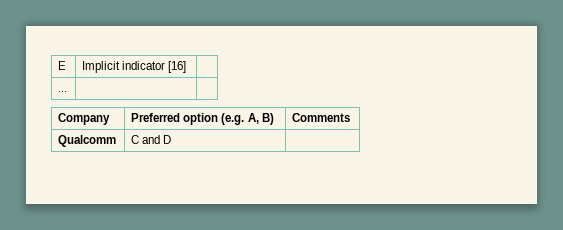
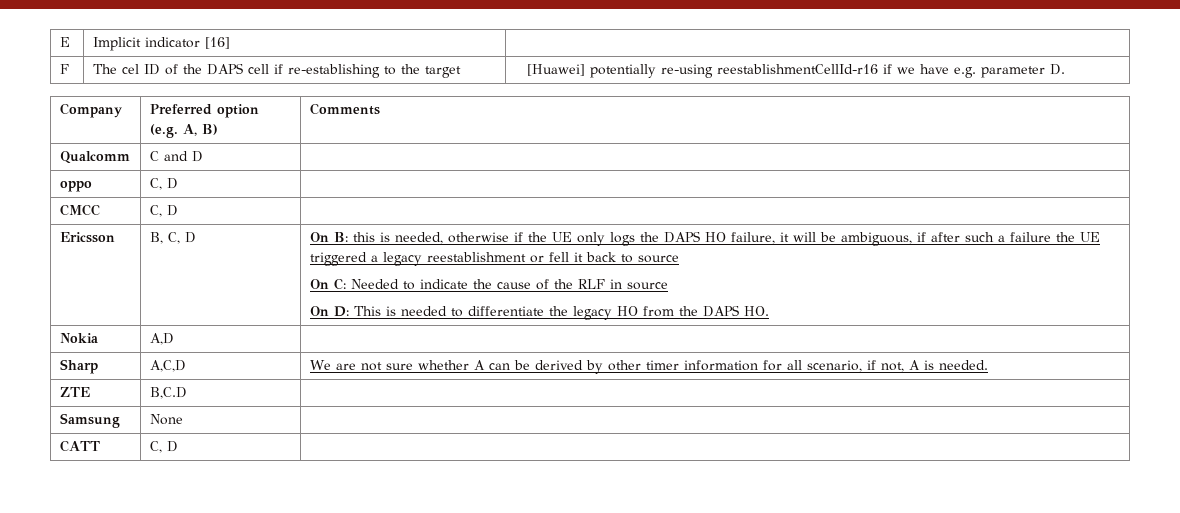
- ... | |
+ F | The cel ID of the DAPS cell if re-establishing to the target | [Huawei] potentially re-using reestablishmentCellId-r16 if we have e.g. parameter D.
+ oppo | C, D |
+ CMCC | C, D |
+ Ericsson | B, C, D | On B: this is needed, otherwise if the UE only logs the DAPS HO failure, it will be ambiguous, if after such a failure the UE triggered a legacy reestablishment or fell it back to source
+ On C: Needed to indicate the cause of the RLF in source
+ On D: This is needed to differentiate the legacy HO from the DAPS HO.
+ Nokia | A,D |
+ Sharp | A,C,D | We are not sure whether A can be derived by other timer information for all scenario, if not, A is needed.
+ ZTE | B,C.D |
+ Samsung | None |
+ CATT | C, D |

